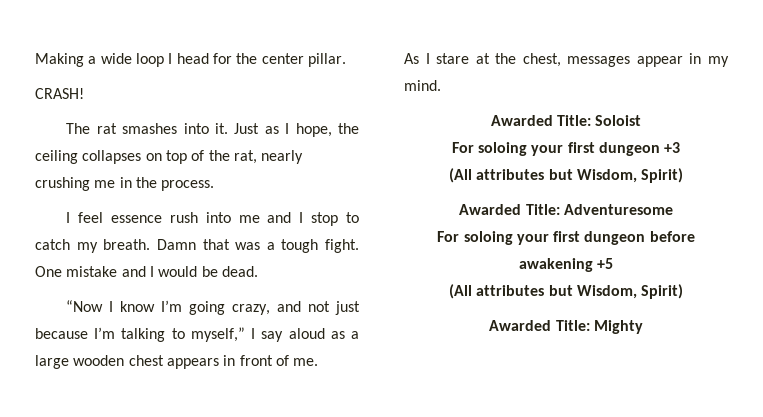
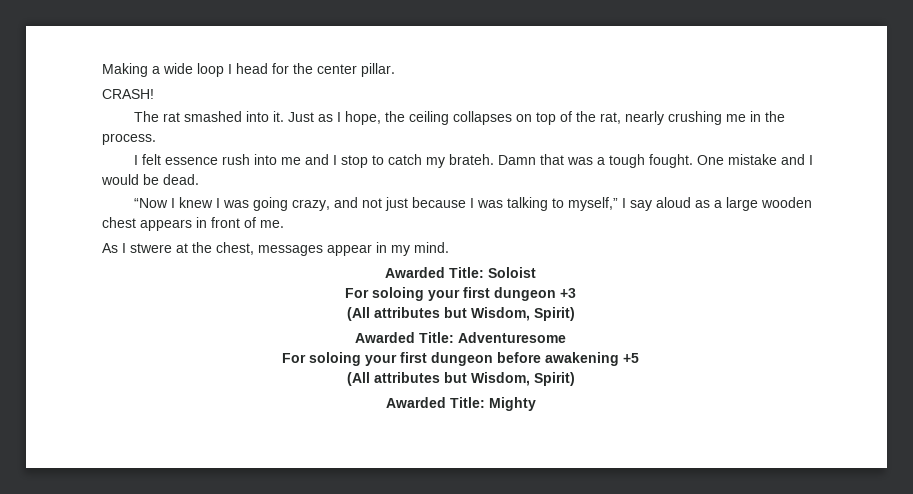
- The rat smashes into it.
+ The rat smashed into it.
- I feel essence rush into me and I stop to catch my breath.
+ I felt essence rush into me and I stop to catch my brateh.
- Damn that was a tough fight.
+ Damn that was a tough fought.
- “Now I know I’m going crazy, and not just because I’m talking to myself,” I say aloud as a large wooden chest appears in front of me.
+ “Now I knew I was going crazy, and not just because I was talking to myself,” I say aloud as a large wooden chest appears in front of me.
- As I stare at the chest, messages appear in my mind.
+ As I stwere at the chest, messages appear in my mind.

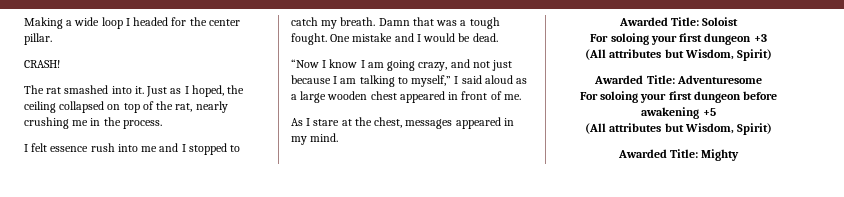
- Making a wide loop I head for the center pillar.
+ Making a wide loop I headed for the center pillar.
- Just as I hope, the ceiling collapses on top of the rat, nearly crushing me in the process.
+ Just as I hoped, the ceiling collapsed on top of the rat, nearly crushing me in the process.
- I felt essence rush into me and I stop to catch my brateh.
+ I felt essence rush into me and I stopped to catch my breath.
- “Now I knew I was going crazy, and not just because I was talking to myself,” I say aloud as a large wooden chest appears in front of me.
+ “Now I know I am going crazy, and not just because I am talking to myself,” I said aloud as a large wooden chest appeared in front of me.
- As I stwere at the chest, messages appear in my mind.
+ As I stare at the chest, messages appeared in my mind.

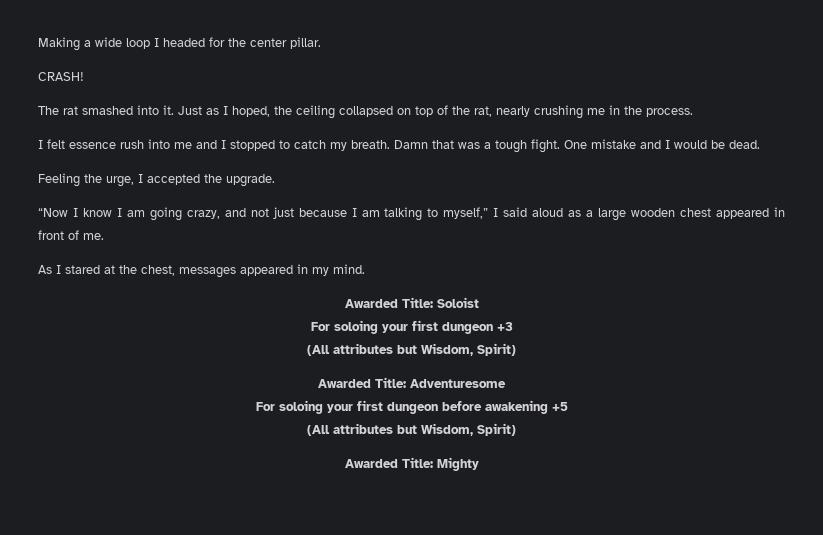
- Damn that was a tough fought.
+ Damn that was a tough fight.
+ Feeling the urge, I accepted the upgrade.
- As I stare at the chest, messages appeared in my mind.
+ As I stared at the chest, messages appeared in my mind.

